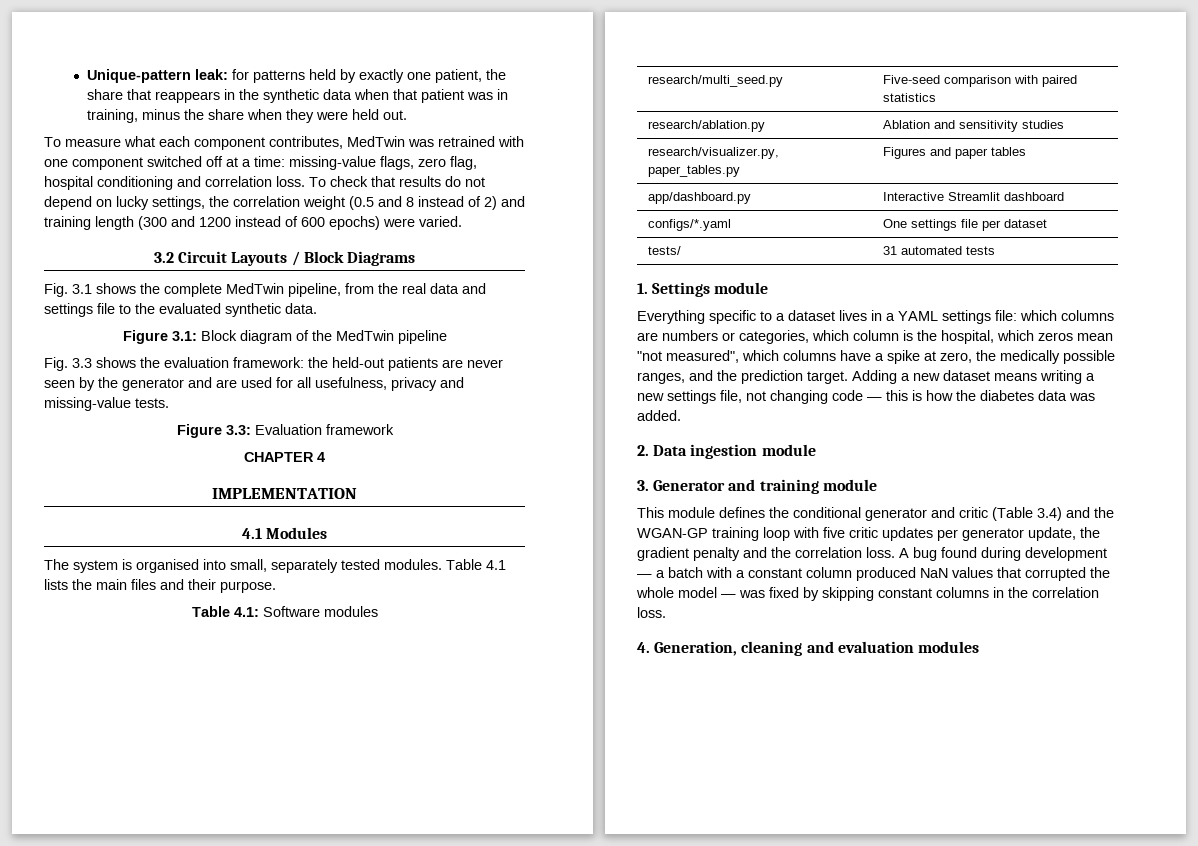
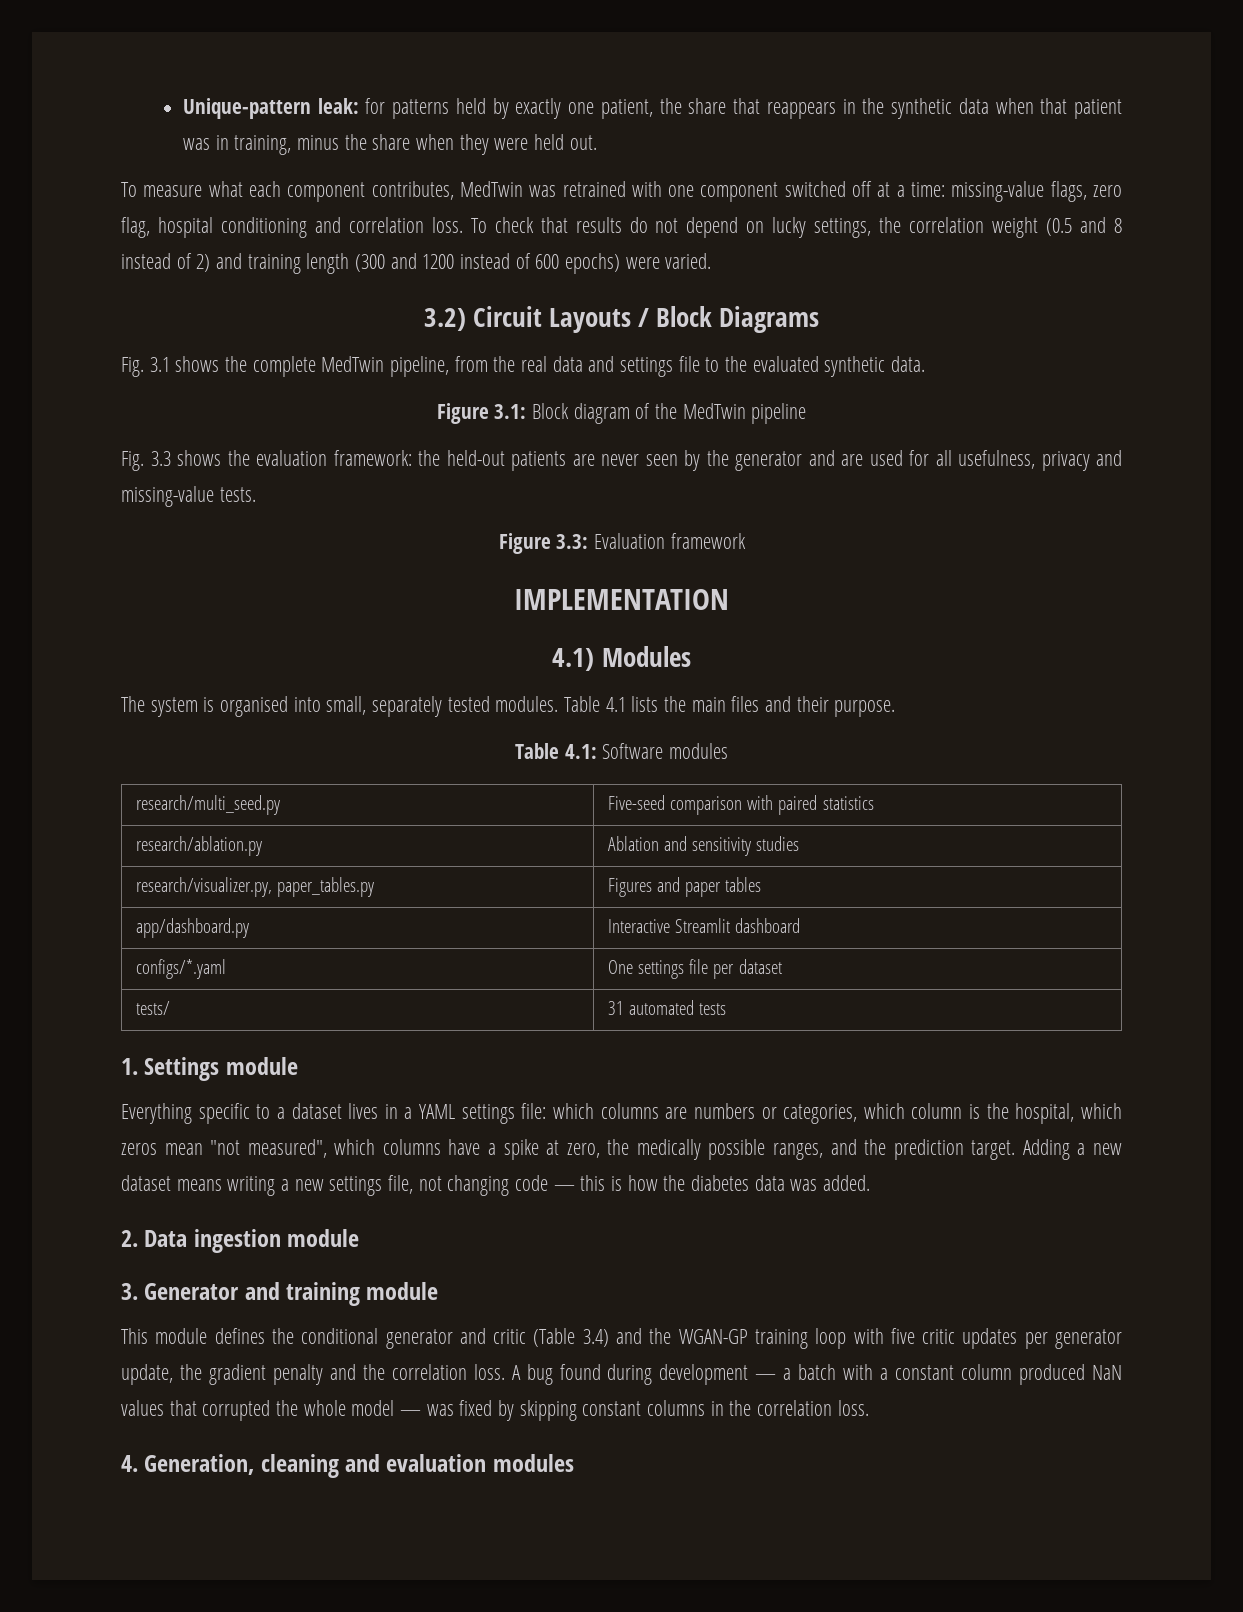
- 3.2 Circuit Layouts / Block Diagrams
+ 3.2) Circuit Layouts / Block Diagrams
- CHAPTER 4
- 4.1 Modules
+ 4.1) Modules

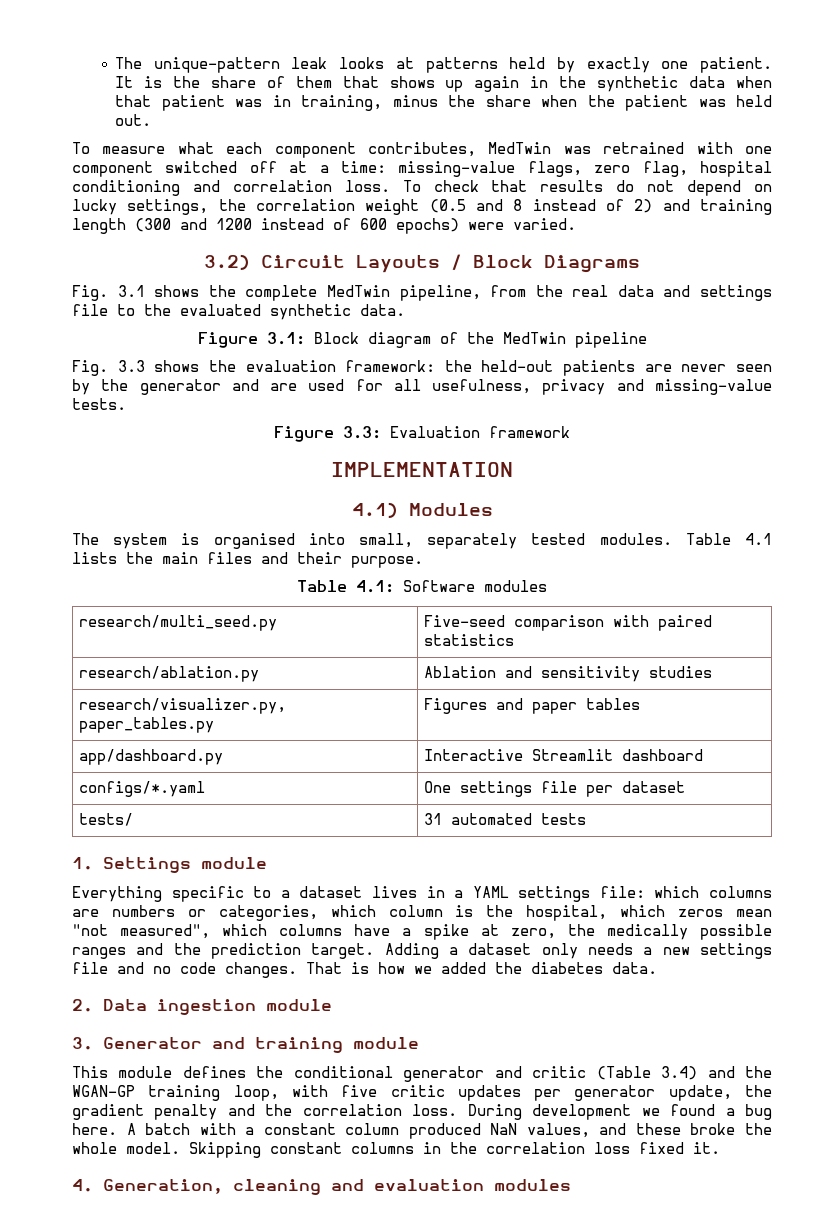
- Unique-pattern leak: for patterns held by exactly one patient, the share that reappears in the synthetic data when that patient was in training, minus the share when they were held out.
+ The unique-pattern leak looks at patterns held by exactly one patient. It is the share of them that shows up again in the synthetic data when that patient was in training, minus the share when the patient was held out.
- Everything specific to a dataset lives in a YAML settings file: which columns are numbers or categories, which column is the hospital, which zeros mean "not measured", which columns have a spike at zero, the medically possible ranges, and the prediction target.
+ Everything specific to a dataset lives in a YAML settings file: which columns are numbers or categories, which column is the hospital, which zeros mean "not measured", which columns have a spike at zero, the medically possible ranges and the prediction target.
- Adding a new dataset means writing a new settings file, not changing code — this is how the diabetes data was added.
+ Adding a dataset only needs a new settings file and no code changes. That is how we added the diabetes data.
- This module defines the conditional generator and critic (Table 3.4) and the WGAN-GP training loop with five critic updates per generator update, the gradient penalty and the correlation loss.
+ This module defines the conditional generator and critic (Table 3.4) and the WGAN-GP training loop, with five critic updates per generator update, the gradient penalty and the correlation loss.
- A bug found during development — a batch with a constant column produced NaN values that corrupted the whole model — was fixed by skipping constant columns in the correlation loss.
+ During development we found a bug here. A batch with a constant column produced NaN values, and these broke the whole model. Skipping constant columns in the correlation loss fixed it.

